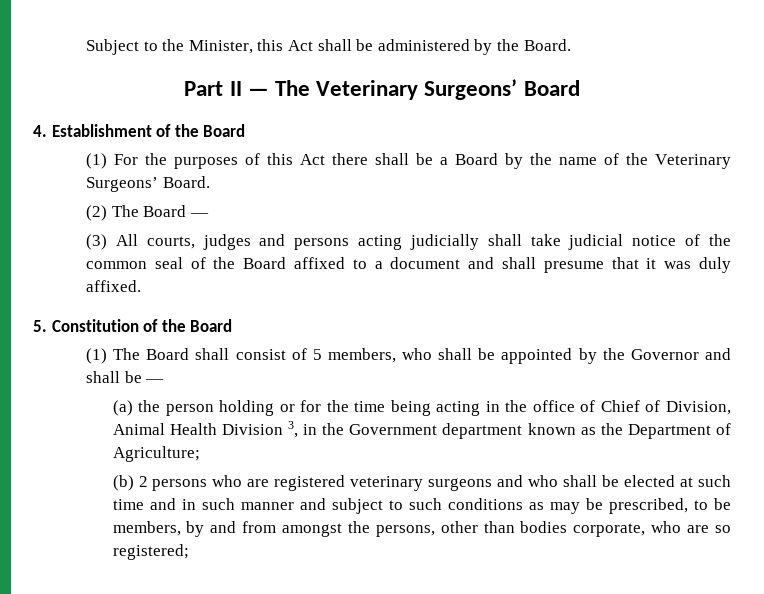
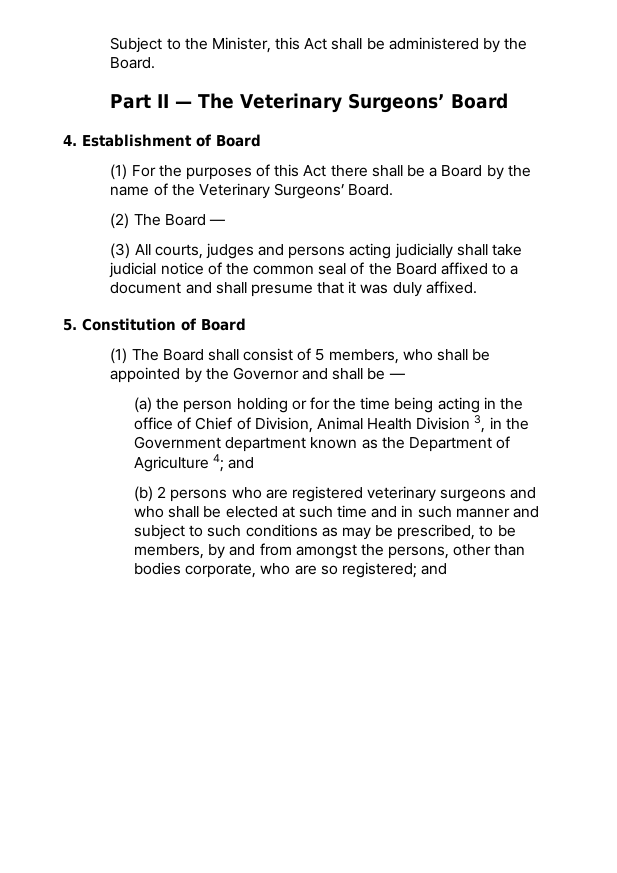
- 4. Establishment of the Board
+ 4. Establishment of Board
- 5. Constitution of the Board
+ 5. Constitution of Board
- (a) the person holding or for the time being acting in the office of Chief of Division, Animal Health Division 3, in the Government department known as the Department of Agriculture;
+ (a) the person holding or for the time being acting in the office of Chief of Division, Animal Health Division 3, in the Government department known as the Department of Agriculture 4; and
- (b) 2 persons who are registered veterinary surgeons and who shall be elected at such time and in such manner and subject to such conditions as may be prescribed, to be members, by and from amongst the persons, other than bodies corporate, who are so registered;
+ (b) 2 persons who are registered veterinary surgeons and who shall be elected at such time and in such manner and subject to such conditions as may be prescribed, to be members, by and from amongst the persons, other than bodies corporate, who are so registered; and

